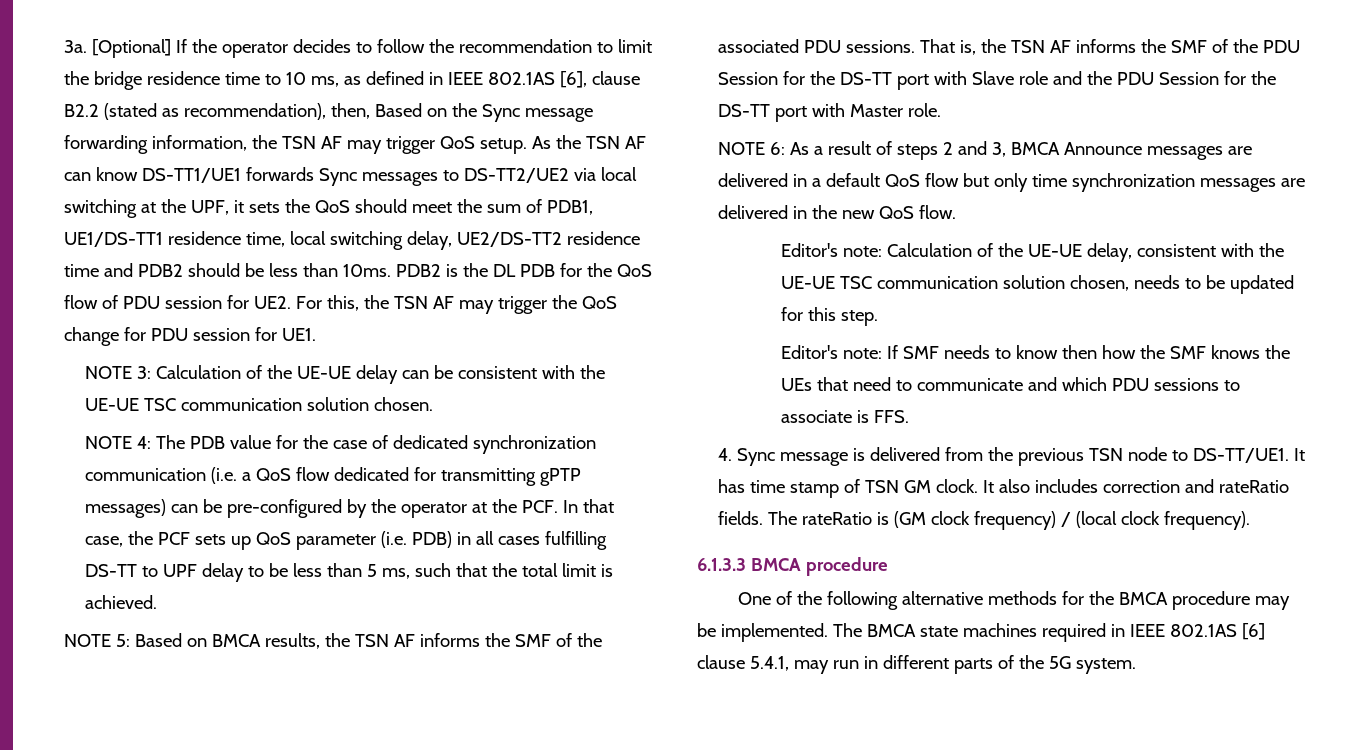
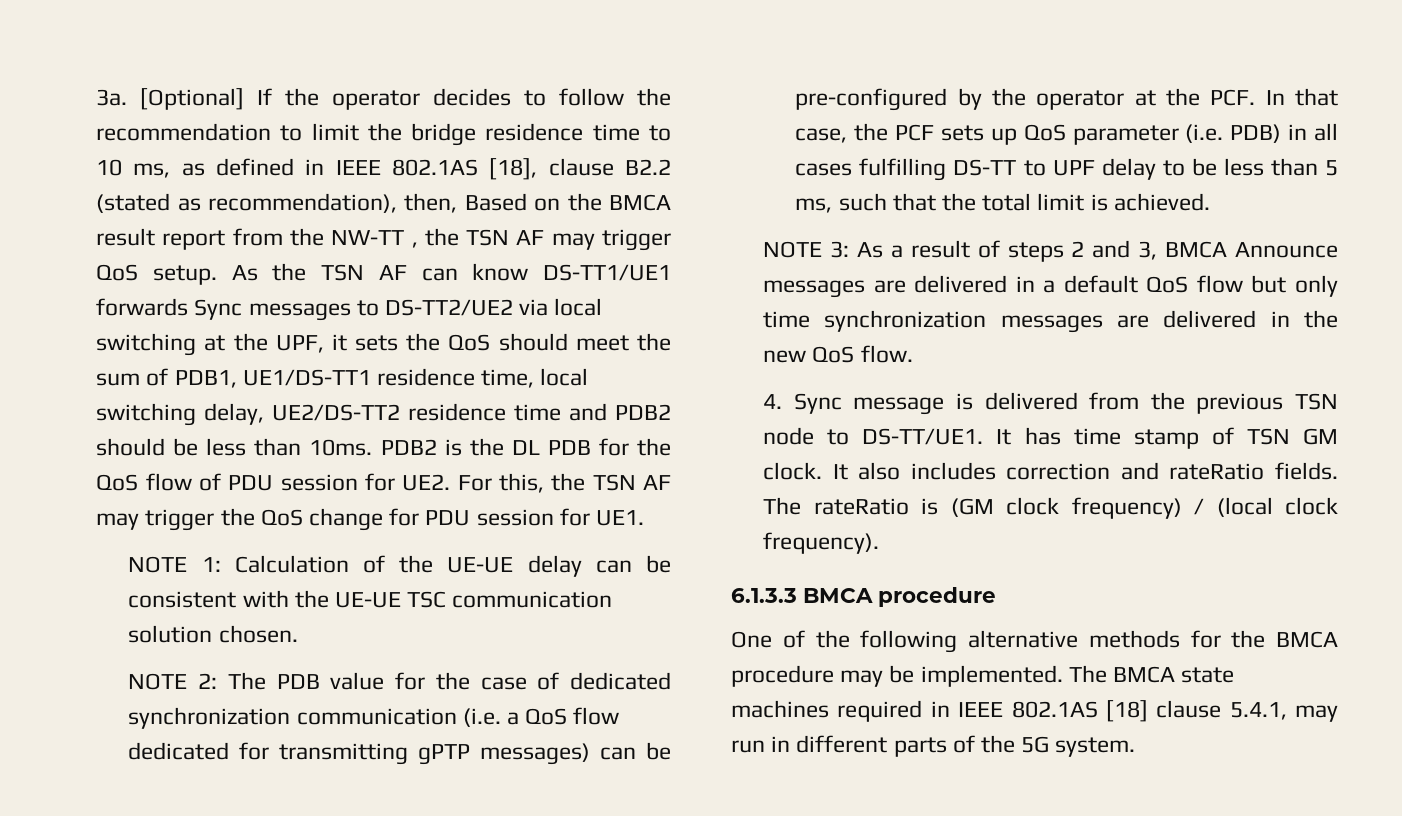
- [Optional] If the operator decides to follow the recommendation to limit the bridge residence time to 10 ms, as defined in IEEE 802.1AS [6], clause B2.2 (stated as recommendation), then, Based on the Sync message forwarding information, the TSN AF may trigger QoS setup.
+ [Optional] If the operator decides to follow the recommendation to limit the bridge residence time to 10 ms, as defined in IEEE 802.1AS [18], clause B2.2 (stated as recommendation), then, Based on the BMCA result report from the NW-TT , the TSN AF may trigger QoS setup.
- NOTE 3: Calculation of the UE-UE delay can be consistent with the UE-UE TSC communication solution chosen.
+ NOTE 1: Calculation of the UE-UE delay can be consistent with the UE-UE TSC communication solution chosen.
- NOTE 4:
+ NOTE 2:
- NOTE 5: Based on BMCA results, the TSN AF informs the SMF of the associated PDU sessions. That is, the TSN AF informs the SMF of the PDU Session for the DS-TT port with Slave role and the PDU Session for the DS-TT port with Master role.
- NOTE 6: As a result of steps 2 and 3, BMCA Announce messages are delivered in a default QoS flow but only time synchronization messages are delivered in the new QoS flow.
+ NOTE 3: As a result of steps 2 and 3, BMCA Announce messages are delivered in a default QoS flow but only time synchronization messages are delivered in the new QoS flow.
- Editor's note: Calculation of the UE-UE delay, consistent with the UE-UE TSC communication solution chosen, needs to be updated for this step.
- Editor's note: If SMF needs to know then how the SMF knows the UEs that need to communicate and which PDU sessions to associate is FFS.
- The BMCA state machines required in IEEE 802.1AS [6] clause 5.4.1, may run in different parts of the 5G system.
+ The BMCA state machines required in IEEE 802.1AS [18] clause 5.4.1, may run in different parts of the 5G system.

